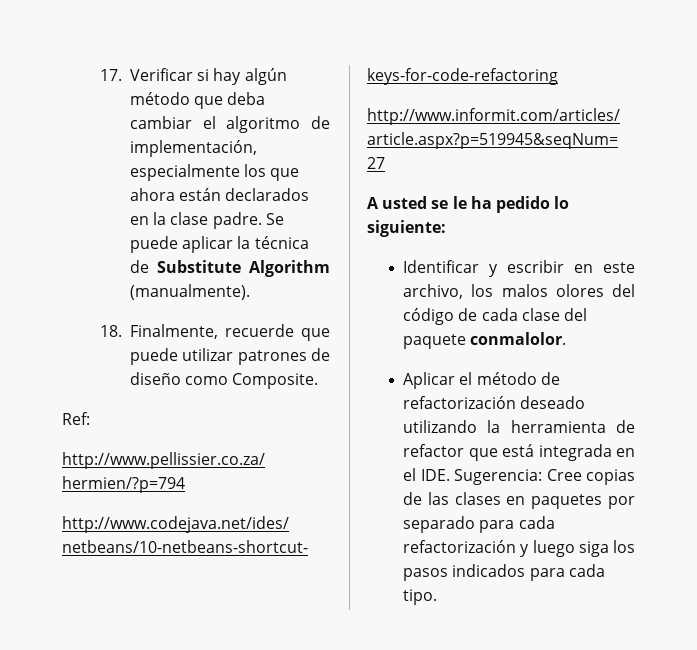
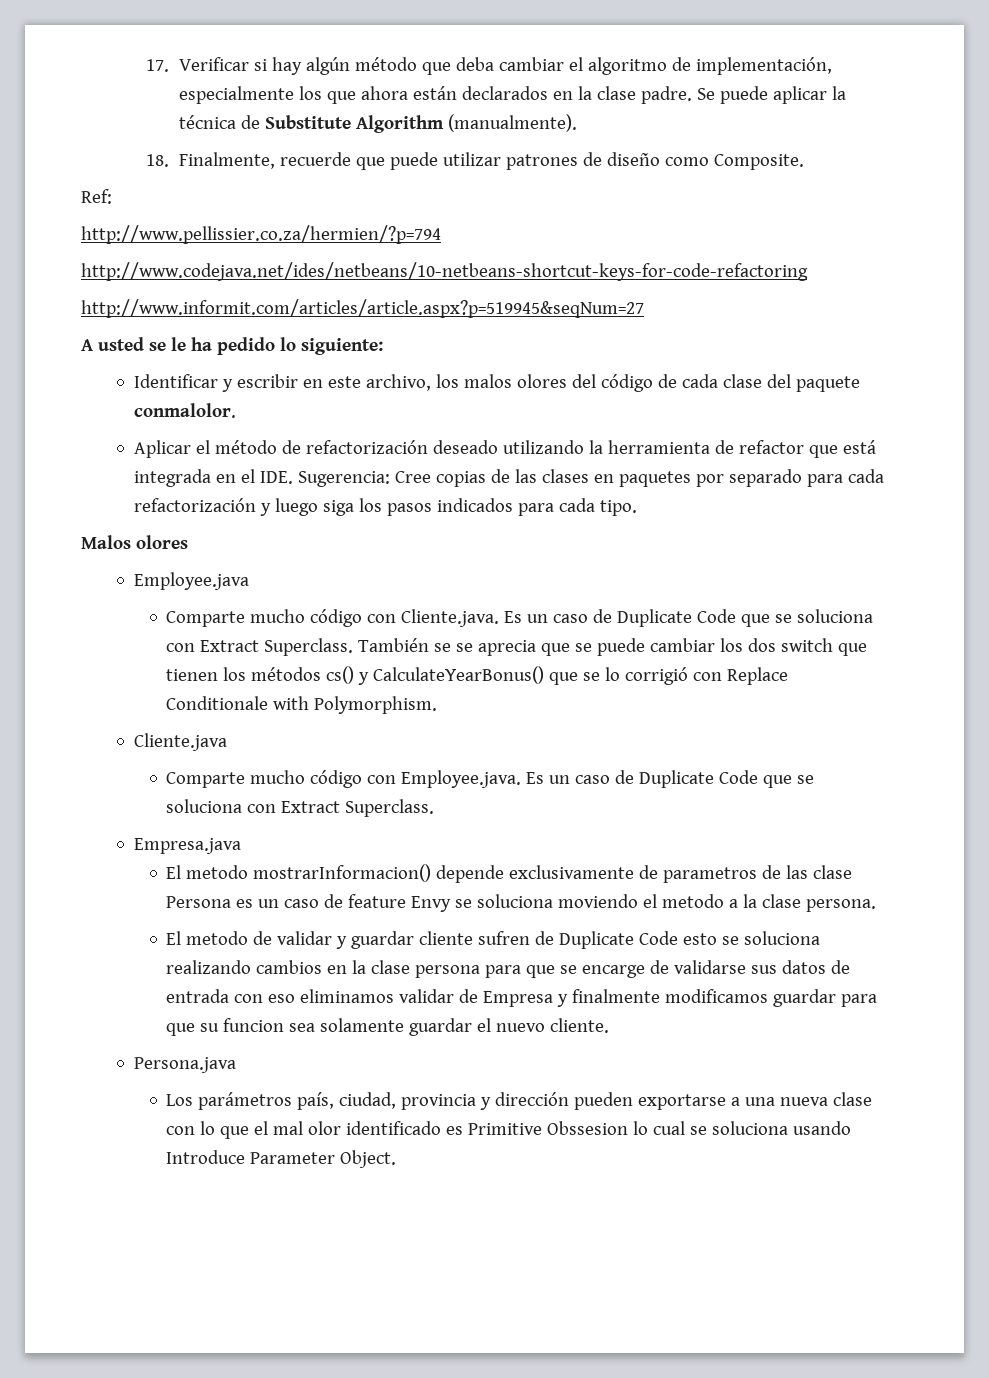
+ Malos olores
+ Employee.java
+ Comparte mucho código con Cliente.java. Es un caso de Duplicate Code que se soluciona con Extract Superclass. También se se aprecia que se puede cambiar los dos switch que tienen los métodos cs() y CalculateYearBonus() que se lo corrigió con Replace Conditionale with Polymorphism.
+ Cliente.java
+ Comparte mucho código con Employee.java. Es un caso de Duplicate Code que se soluciona con Extract Superclass.
+ Empresa.java
+ El metodo mostrarInformacion() depende exclusivamente de parametros de las clase Persona es un caso de feature Envy se soluciona moviendo el metodo a la clase persona.
+ El metodo de validar y guardar cliente sufren de Duplicate Code esto se soluciona realizando cambios en la clase persona para que se encarge de validarse sus datos de entrada con eso eliminamos validar de Empresa y finalmente modificamos guardar para que su funcion sea solamente guardar el nuevo cliente.
+ Persona.java
+ Los parámetros país, ciudad, provincia y dirección pueden exportarse a una nueva clase con lo que el mal olor identificado es Primitive Obssesion lo cual se soluciona usando Introduce Parameter Object.

